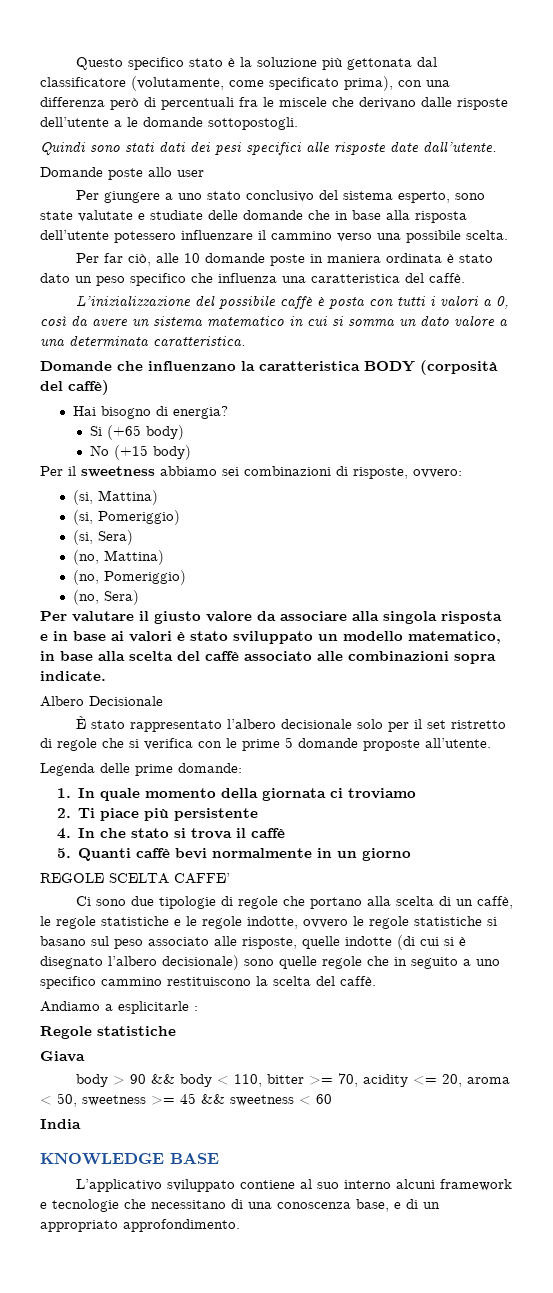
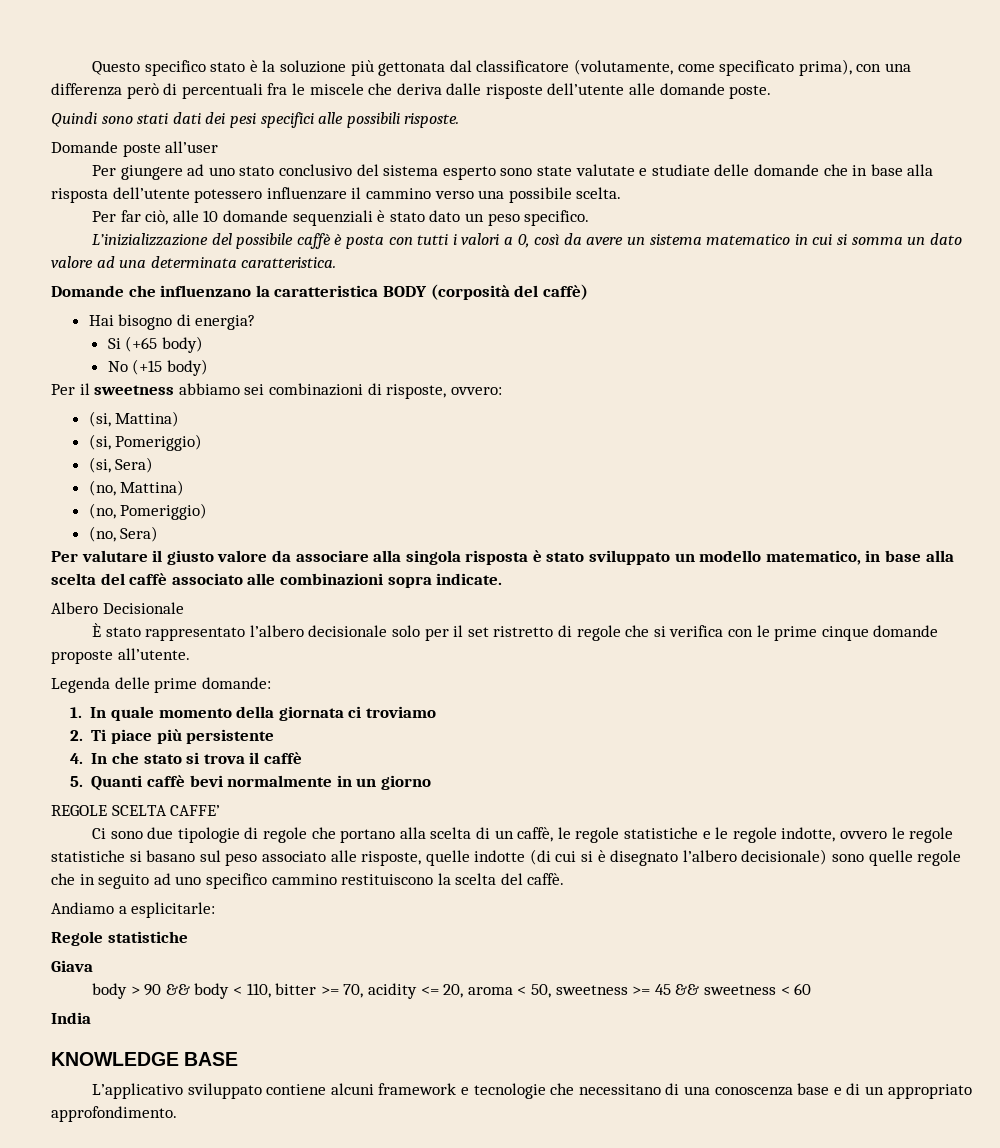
- Questo specifico stato è la soluzione più gettonata dal classificatore (volutamente, come specificato prima), con una differenza però di percentuali fra le miscele che derivano dalle risposte dell’utente a le domande sottopostogli.
+ Questo specifico stato è la soluzione più gettonata dal classificatore (volutamente, come specificato prima), con una differenza però di percentuali fra le miscele che deriva dalle risposte dell’utente alle domande poste.
- Quindi sono stati dati dei pesi specifici alle risposte date dall’utente.
+ Quindi sono stati dati dei pesi specifici alle possibili risposte.
- Domande poste allo user
+ Domande poste all’user
- Per giungere a uno stato conclusivo del sistema esperto, sono state valutate e studiate delle domande che in base alla risposta dell’utente potessero influenzare il cammino verso una possibile scelta.
+ Per giungere ad uno stato conclusivo del sistema esperto sono state valutate e studiate delle domande che in base alla risposta dell’utente potessero influenzare il cammino verso una possibile scelta.
- Per far ciò, alle 10 domande poste in maniera ordinata è stato dato un peso specifico che influenza una caratteristica del caffè.
+ Per far ciò, alle 10 domande sequenziali è stato dato un peso specifico.
- L’inizializzazione del possibile caffè è posta con tutti i valori a 0, così da avere un sistema matematico in cui si somma un dato valore a una determinata caratteristica.
+ L’inizializzazione del possibile caffè è posta con tutti i valori a 0, così da avere un sistema matematico in cui si somma un dato valore ad una determinata caratteristica.
- Per valutare il giusto valore da associare alla singola risposta e in base ai valori è stato sviluppato un modello matematico, in base alla scelta del caffè associato alle combinazioni sopra indicate.
+ Per valutare il giusto valore da associare alla singola risposta è stato sviluppato un modello matematico, in base alla scelta del caffè associato alle combinazioni sopra indicate.
- È stato rappresentato l’albero decisionale solo per il set ristretto di regole che si verifica con le prime 5 domande proposte all’utente.
+ È stato rappresentato l’albero decisionale solo per il set ristretto di regole che si verifica con le prime cinque domande proposte all’utente.
- Ci sono due tipologie di regole che portano alla scelta di un caffè, le regole statistiche e le regole indotte, ovvero le regole statistiche si basano sul peso associato alle risposte, quelle indotte (di cui si è disegnato l’albero decisionale) sono quelle regole che in seguito a uno specifico cammino restituiscono la scelta del caffè.
+ Ci sono due tipologie di regole che portano alla scelta di un caffè, le regole statistiche e le regole indotte, ovvero le regole statistiche si basano sul peso associato alle risposte, quelle indotte (di cui si è disegnato l’albero decisionale) sono quelle regole che in seguito ad uno specifico cammino restituiscono la scelta del caffè.
- Andiamo a esplicitarle :
+ Andiamo a esplicitarle:
- L’applicativo sviluppato contiene al suo interno alcuni framework e tecnologie che necessitano di una conoscenza base, e di un appropriato approfondimento.
+ L’applicativo sviluppato contiene alcuni framework e tecnologie che necessitano di una conoscenza base e di un appropriato approfondimento.

